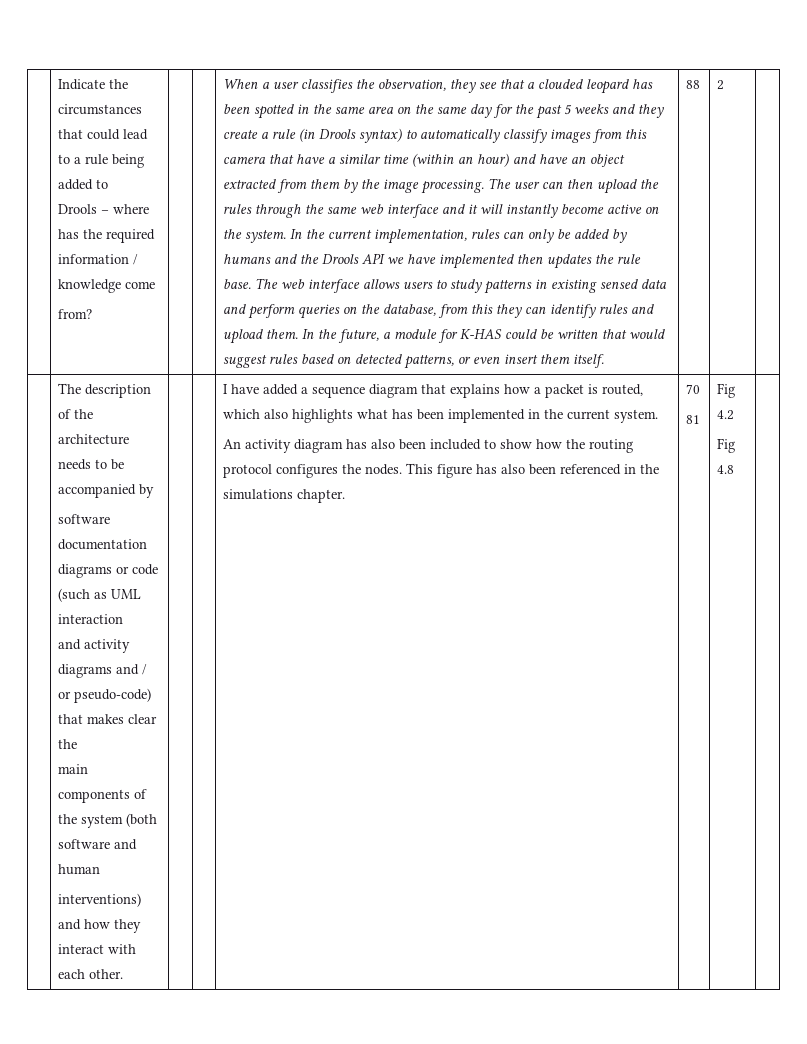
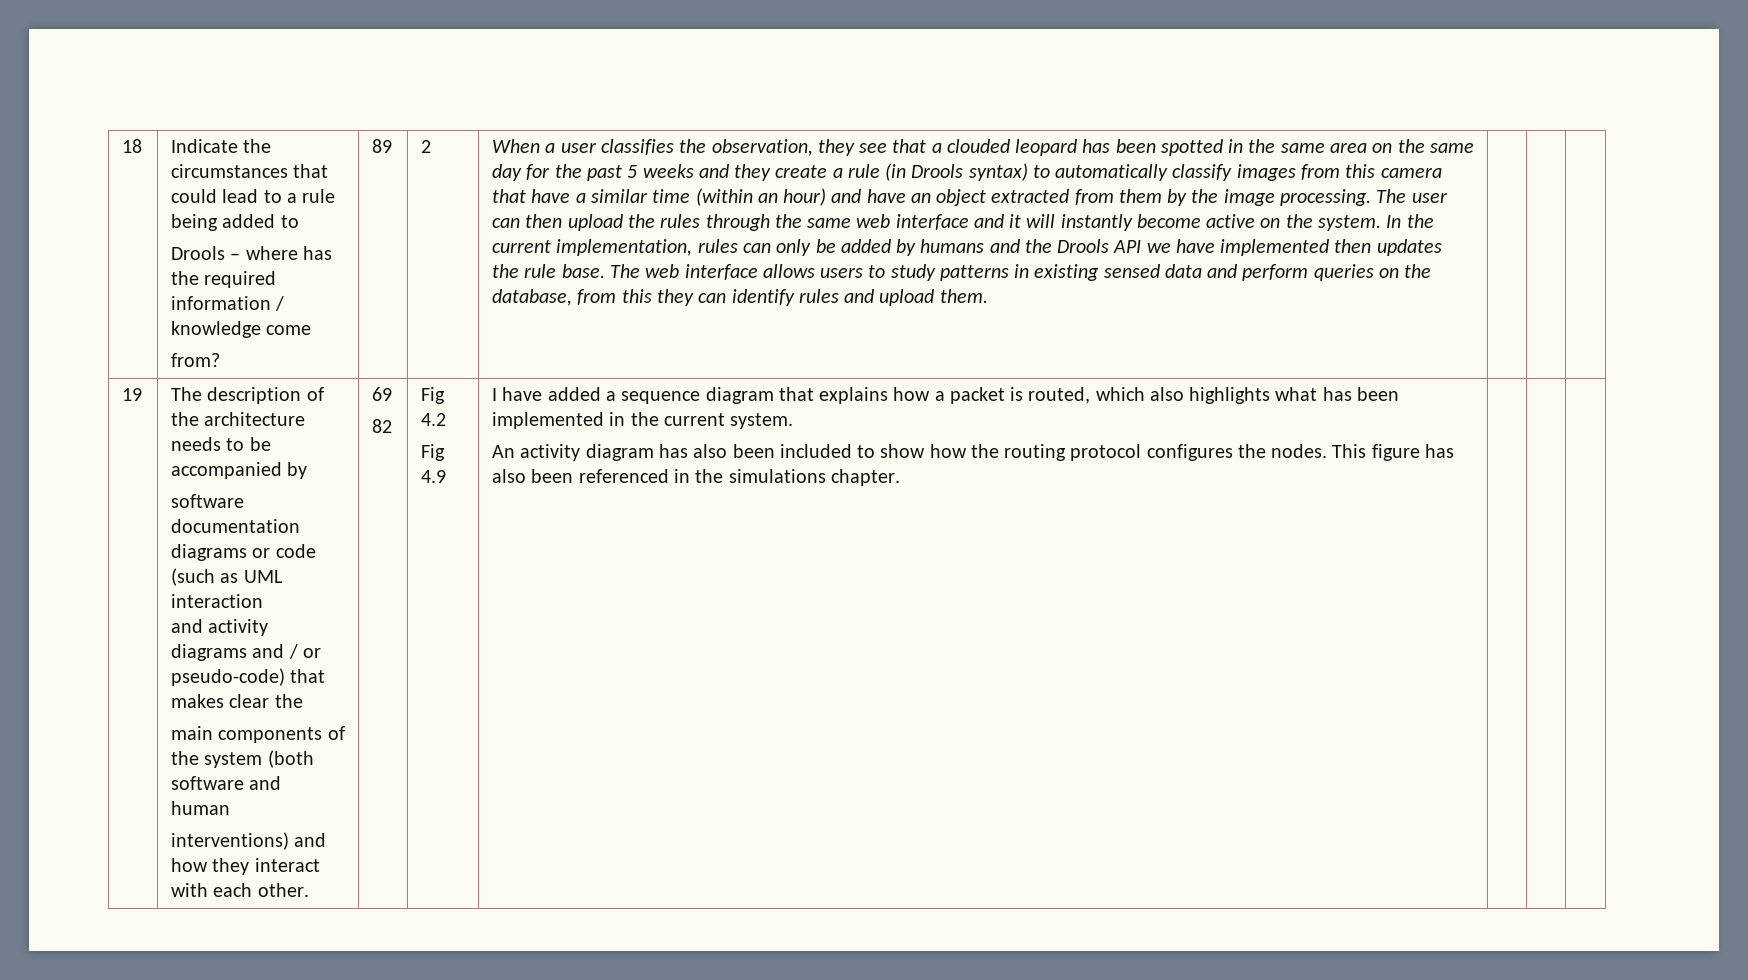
+ 18
+ 89 | 2
- The web interface allows users to study patterns in existing sensed data and perform queries on the database, from this they can identify rules and upload them. In the future, a module for K-HAS could be written that would suggest rules based on detected patterns, or even insert them itself. | 88 | 2
+ The web interface allows users to study patterns in existing sensed data and perform queries on the database, from this they can identify rules and upload them. | | |
+ 19
+ 69
+ 82 | Fig 4.2
+ Fig 4.9
- 70
- 81 | Fig 4.2
- Fig 4.8

